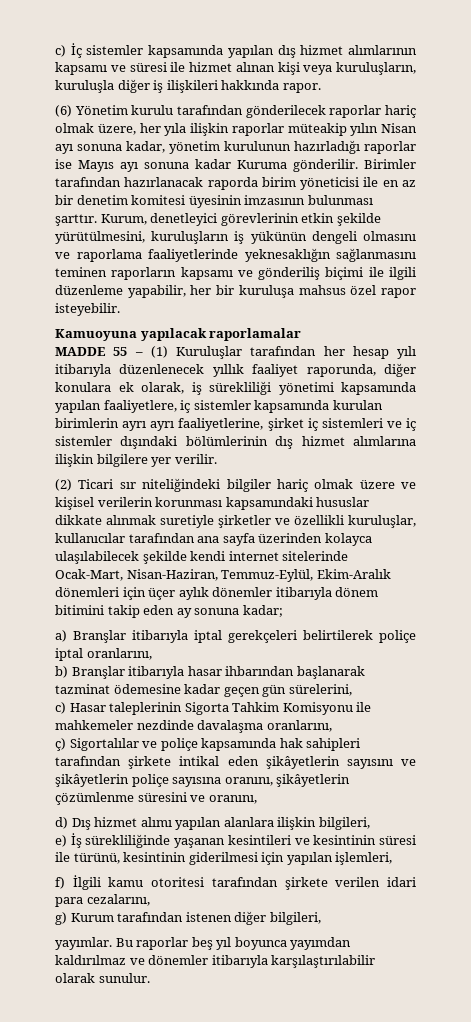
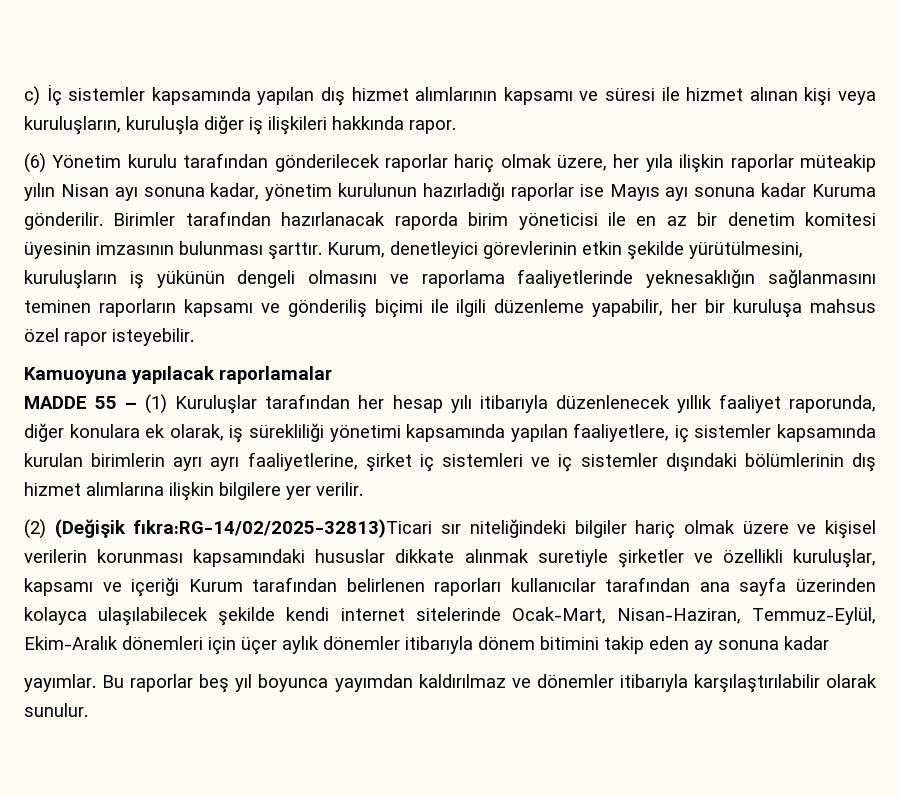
- (2) Ticari sır niteliğindeki bilgiler hariç olmak üzere ve kişisel verilerin korunması kapsamındaki hususlar dikkate alınmak suretiyle şirketler ve özellikli kuruluşlar, kullanıcılar tarafından ana sayfa üzerinden kolayca ulaşılabilecek şekilde kendi internet sitelerinde Ocak-Mart, Nisan-Haziran, Temmuz-Eylül, Ekim-Aralık dönemleri için üçer aylık dönemler itibarıyla dönem bitimini takip eden ay sonuna kadar;
- a) Branşlar itibarıyla iptal gerekçeleri belirtilerek poliçe iptal oranlarını,
- b) Branşlar itibarıyla hasar ihbarından başlanarak tazminat ödemesine kadar geçen gün sürelerini,
- c) Hasar taleplerinin Sigorta Tahkim Komisyonu ile mahkemeler nezdinde davalaşma oranlarını,
- ç) Sigortalılar ve poliçe kapsamında hak sahipleri tarafından şirkete intikal eden şikâyetlerin sayısını ve şikâyetlerin poliçe sayısına oranını, şikâyetlerin çözümlenme süresini ve oranını,
- d) Dış hizmet alımı yapılan alanlara ilişkin bilgileri,
- e) İş sürekliliğinde yaşanan kesintileri ve kesintinin süresi ile türünü, kesintinin giderilmesi için yapılan işlemleri,
- f) İlgili kamu otoritesi tarafından şirkete verilen idari para cezalarını,
- g) Kurum tarafından istenen diğer bilgileri,
+ (2) (Değişik fıkra:RG-14/02/2025-32813)Ticari sır niteliğindeki bilgiler hariç olmak üzere ve kişisel verilerin korunması kapsamındaki hususlar dikkate alınmak suretiyle şirketler ve özellikli kuruluşlar, kapsamı ve içeriği Kurum tarafından belirlenen raporları kullanıcılar tarafından ana sayfa üzerinden kolayca ulaşılabilecek şekilde kendi internet sitelerinde Ocak-Mart, Nisan-Haziran, Temmuz-Eylül, Ekim-Aralık dönemleri için üçer aylık dönemler itibarıyla dönem bitimini takip eden ay sonuna kadar

